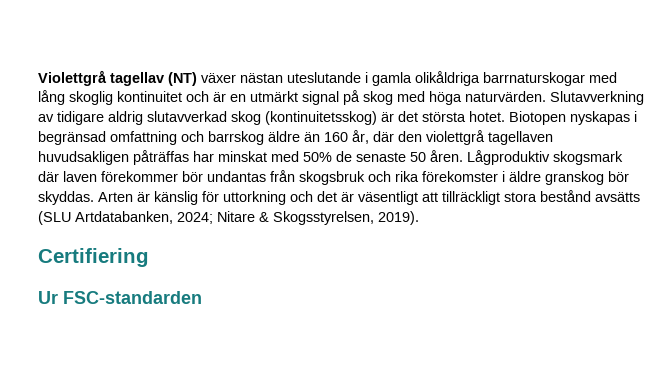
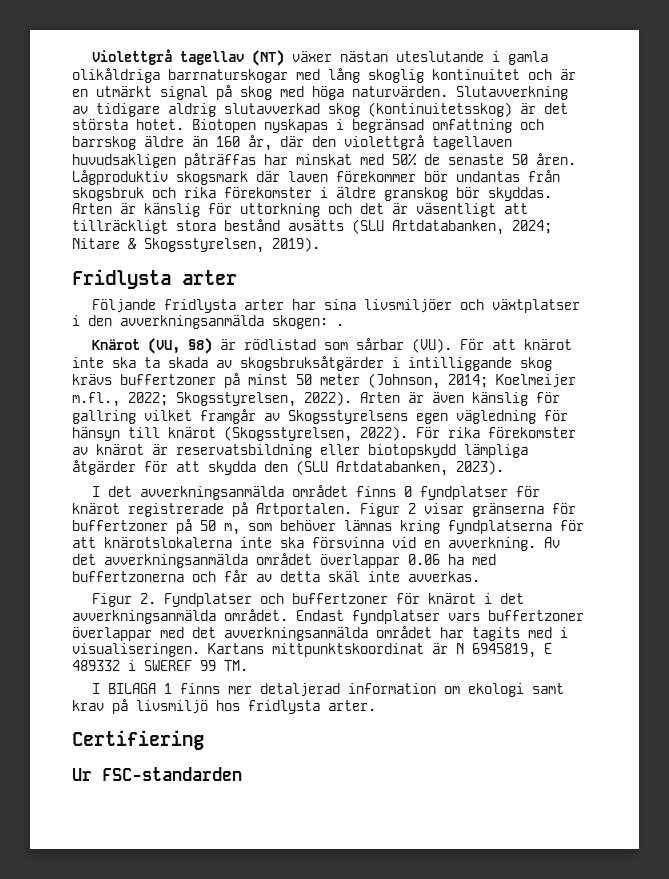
+ Fridlysta arter
+ Följande fridlysta arter har sina livsmiljöer och växtplatser i den avverkningsanmälda skogen: .
+ Knärot (VU, §8) är rödlistad som sårbar (VU). För att knärot inte ska ta skada av skogsbruksåtgärder i intilliggande skog krävs buffertzoner på minst 50 meter (Johnson, 2014; Koelmeijer m.fl., 2022; Skogsstyrelsen, 2022). Arten är även känslig för gallring vilket framgår av Skogsstyrelsens egen vägledning för hänsyn till knärot (Skogsstyrelsen, 2022). För rika förekomster av knärot är reservatsbildning eller biotopskydd lämpliga åtgärder för att skydda den (SLU Artdatabanken, 2023).
+ I det avverkningsanmälda området finns 0 fyndplatser för knärot registrerade på Artportalen. Figur 2 visar gränserna för buffertzoner på 50 m, som behöver lämnas kring fyndplatserna för att knärotslokalerna inte ska försvinna vid en avverkning. Av det avverkningsanmälda området överlappar 0.06 ha med buffertzonerna och får av detta skäl inte avverkas.
+ Figur 2. Fyndplatser och buffertzoner för knärot i det avverkningsanmälda området. Endast fyndplatser vars buffertzoner överlappar med det avverkningsanmälda området har tagits med i visualiseringen. Kartans mittpunktskoordinat är N 6945819, E 489332 i SWEREF 99 TM.
+ I BILAGA 1 finns mer detaljerad information om ekologi samt krav på livsmiljö hos fridlysta arter.

